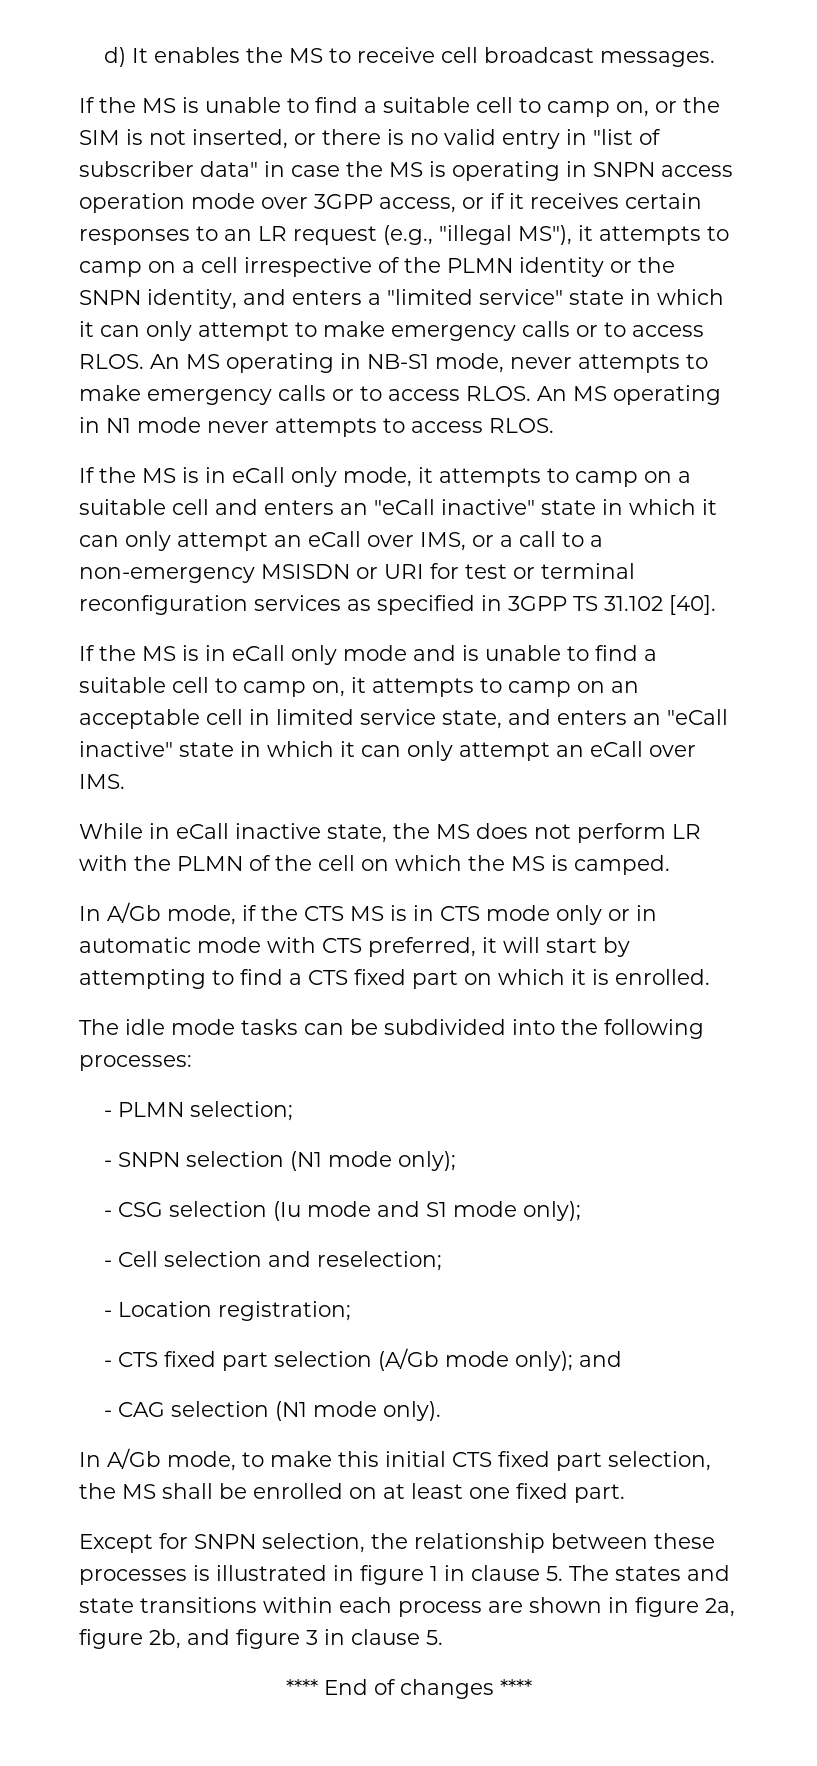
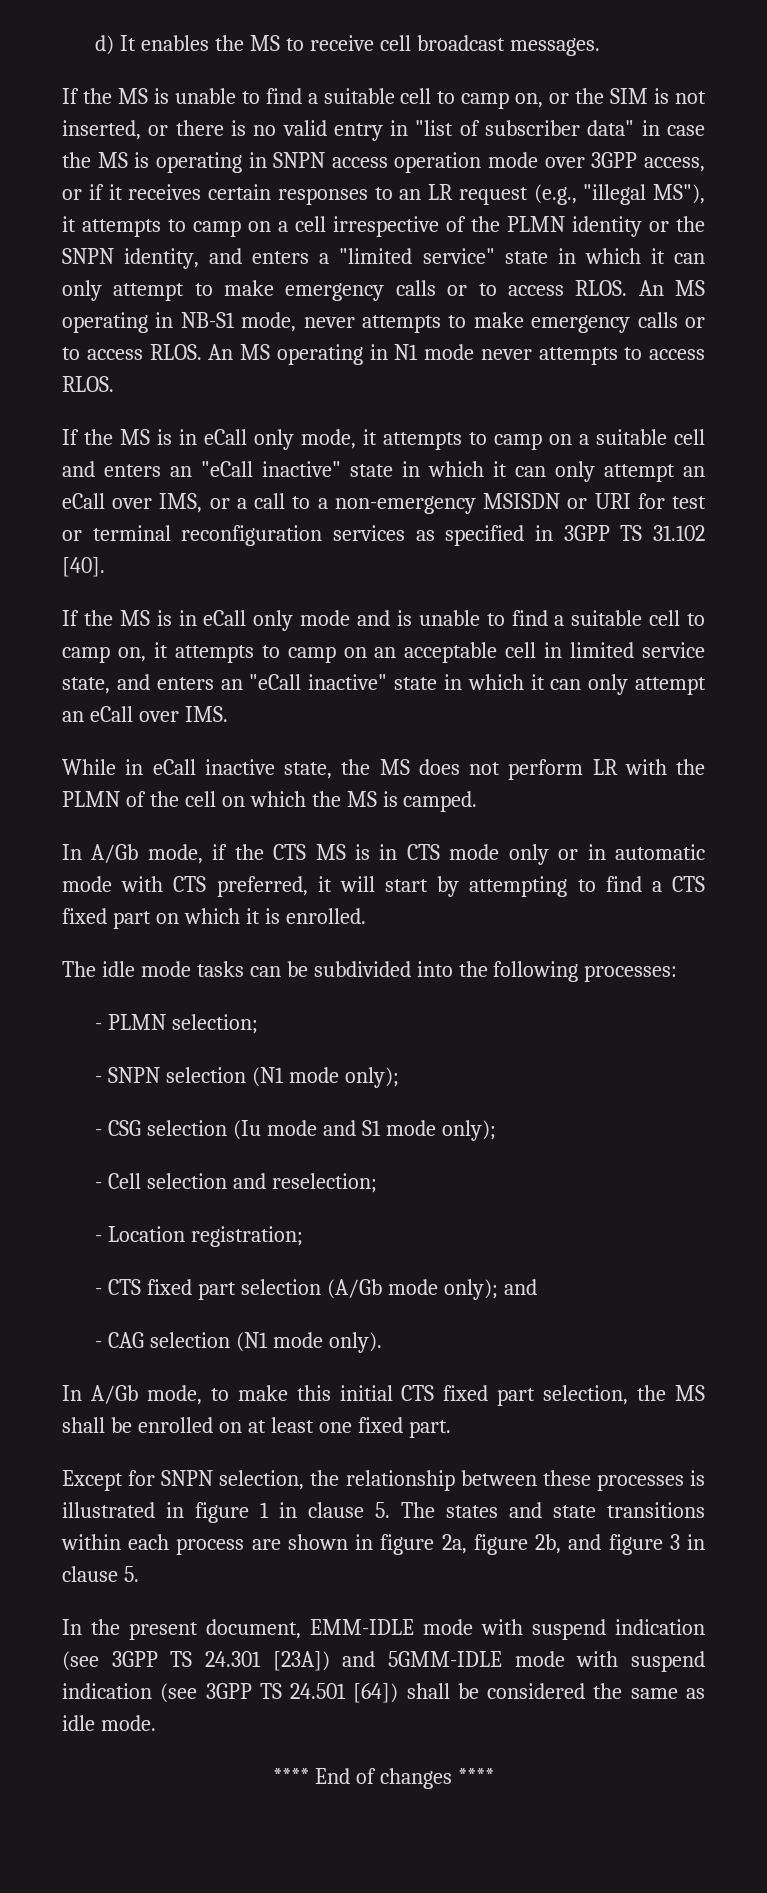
+ In the present document, EMM-IDLE mode with suspend indication (see 3GPP TS 24.301 [23A]) and 5GMM-IDLE mode with suspend indication (see 3GPP TS 24.501 [64]) shall be considered the same as idle mode.

